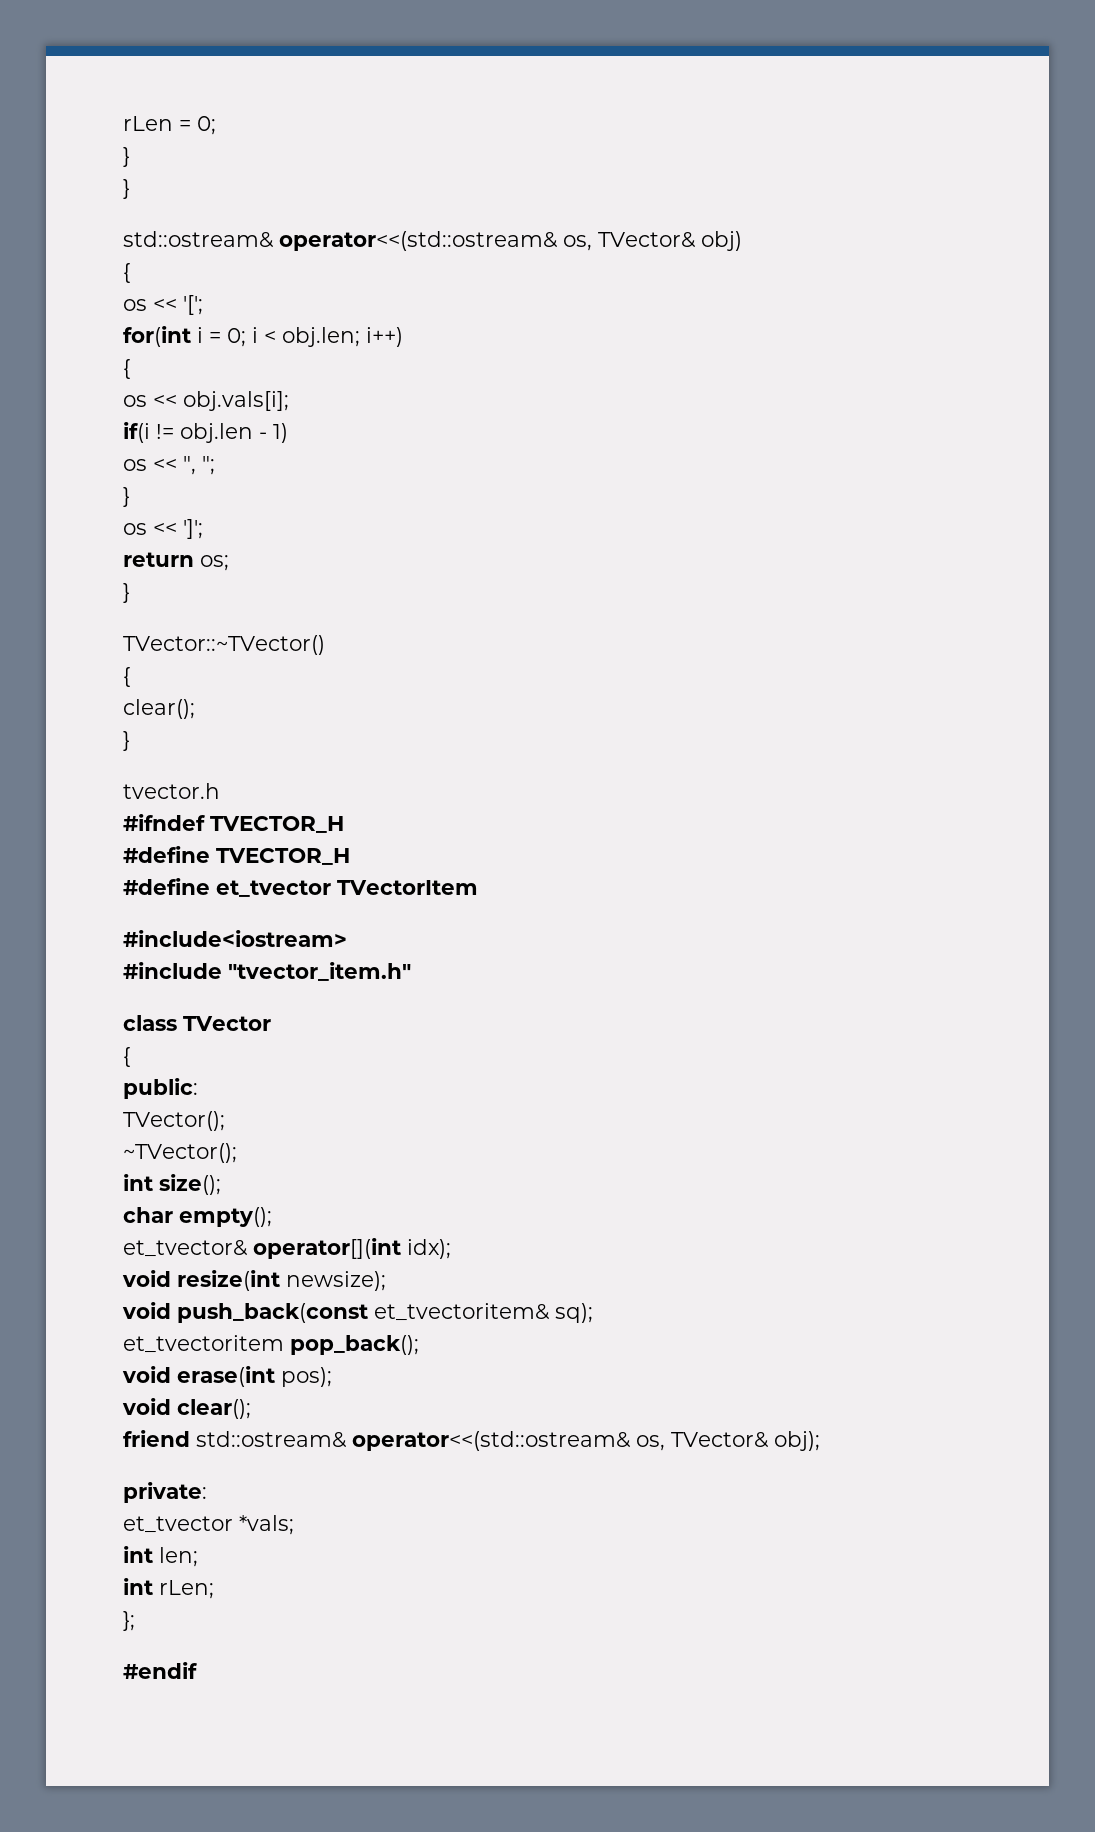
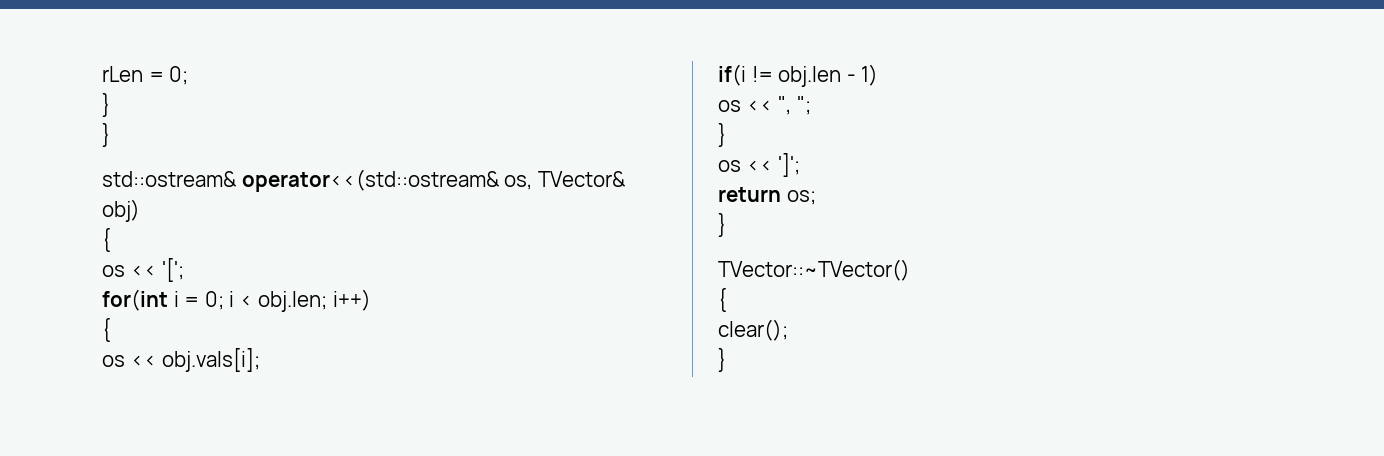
- tvector.h
- #ifndef TVECTOR_H
- #define TVECTOR_H
- #define et_tvector TVectorItem
- #include<iostream>
- #include "tvector_item.h"
- class TVector
- {
- public:
- TVector();
- ~TVector();
- int size();
- char empty();
- et_tvector& operator[](int idx);
- void resize(int newsize);
- void push_back(const et_tvectoritem& sq);
- et_tvectoritem pop_back();
- void erase(int pos);
- void clear();
- friend std::ostream& operator<<(std::ostream& os, TVector& obj);
- private:
- et_tvector *vals;
- int len;
- int rLen;
- };
- #endif

